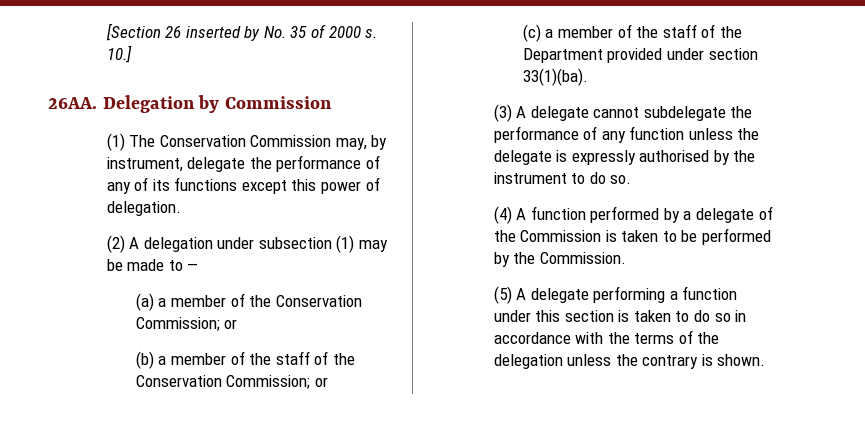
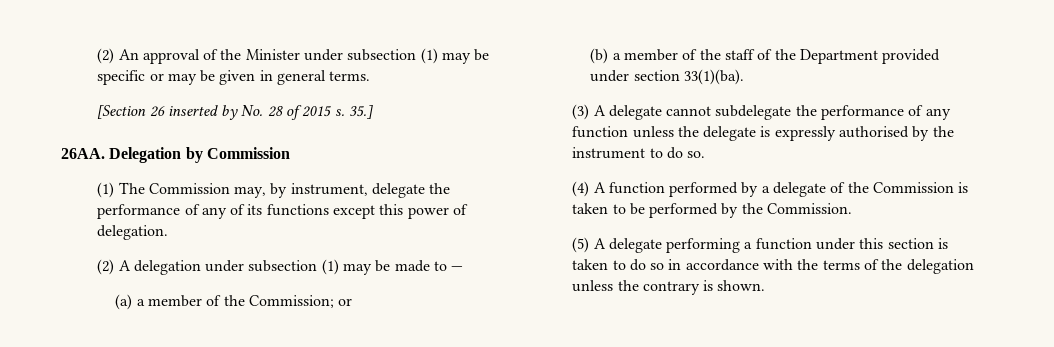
+ (2) An approval of the Minister under subsection (1) may be specific or may be given in general terms.
- [Section 26 inserted by No. 35 of 2000 s. 10.]
+ [Section 26 inserted by No. 28 of 2015 s. 35.]
- (1) The Conservation Commission may, by instrument, delegate the performance of any of its functions except this power of delegation.
+ (1) The Commission may, by instrument, delegate the performance of any of its functions except this power of delegation.
- (a) a member of the Conservation Commission; or
+ (a) a member of the Commission; or
- (b) a member of the staff of the Conservation Commission; or
- (c) a member of the staff of the Department provided under section 33(1)(ba).
+ (b) a member of the staff of the Department provided under section 33(1)(ba).

